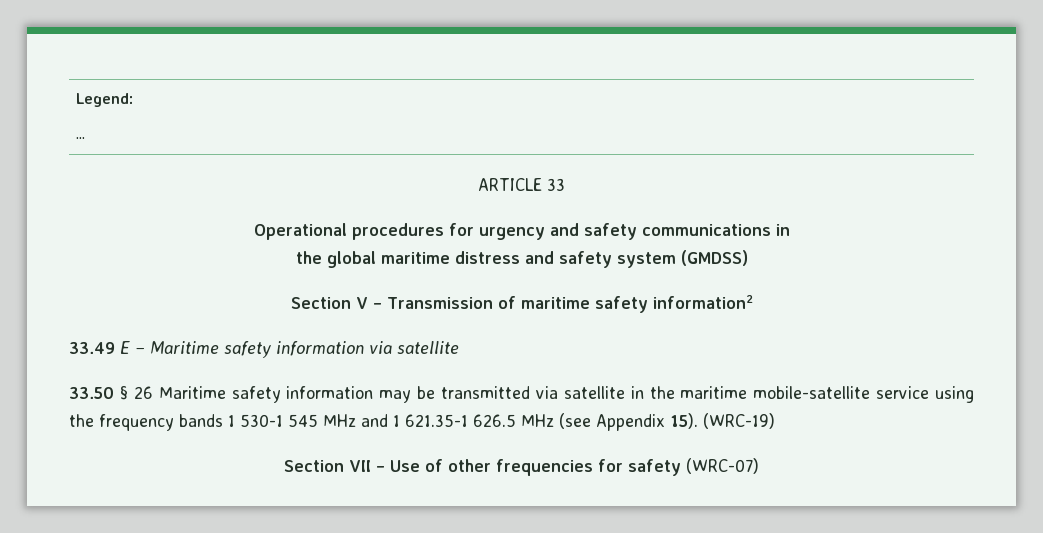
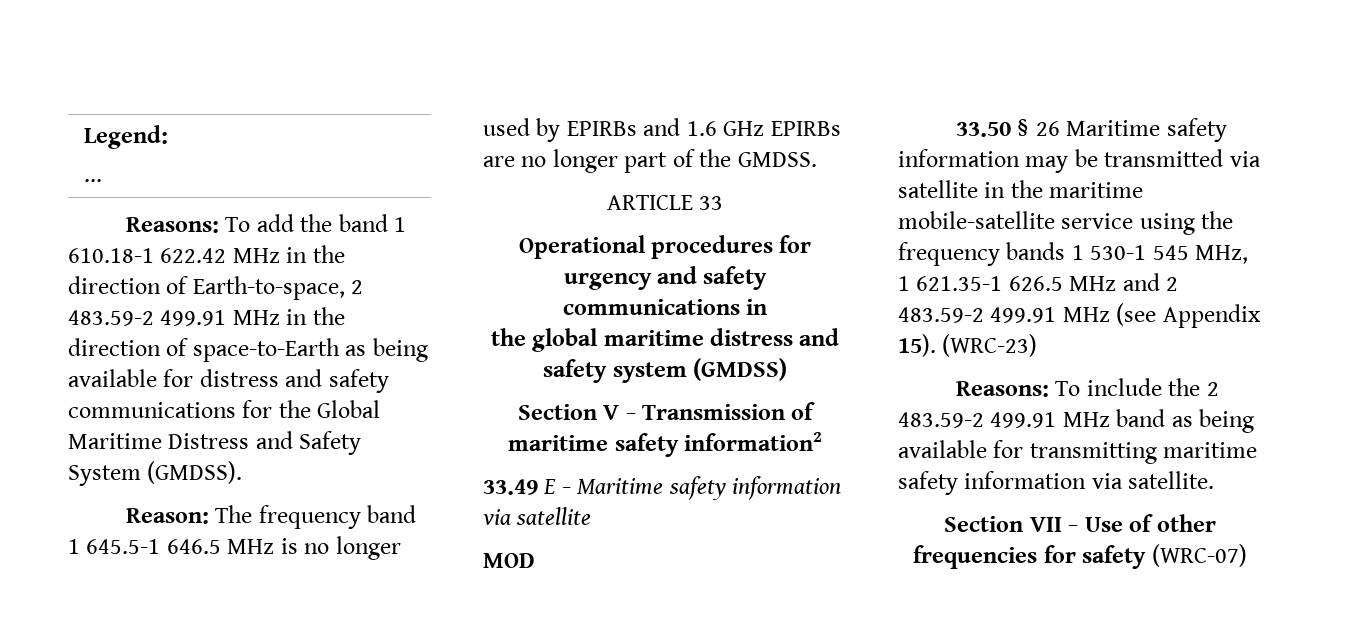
+ Reasons: To add the band 1 610.18-1 622.42 MHz in the direction of Earth-to-space, 2 483.59-2 499.91 MHz in the direction of space-to-Earth as being available for distress and safety communications for the Global Maritime Distress and Safety System (GMDSS).
+ Reason: The frequency band 1 645.5-1 646.5 MHz is no longer used by EPIRBs and 1.6 GHz EPIRBs are no longer part of the GMDSS.
+ MOD
- 33.50 § 26 Maritime safety information may be transmitted via satellite in the maritime mobile-satellite service using the frequency bands 1 530-1 545 MHz and 1 621.35-1 626.5 MHz (see Appendix 15). (WRC-19)
+ 33.50 § 26 Maritime safety information may be transmitted via satellite in the maritime mobile-satellite service using the frequency bands 1 530-1 545 MHz, 1 621.35-1 626.5 MHz and 2 483.59-2 499.91 MHz (see Appendix 15). (WRC-23)
+ Reasons: To include the 2 483.59-2 499.91 MHz band as being available for transmitting maritime safety information via satellite.

